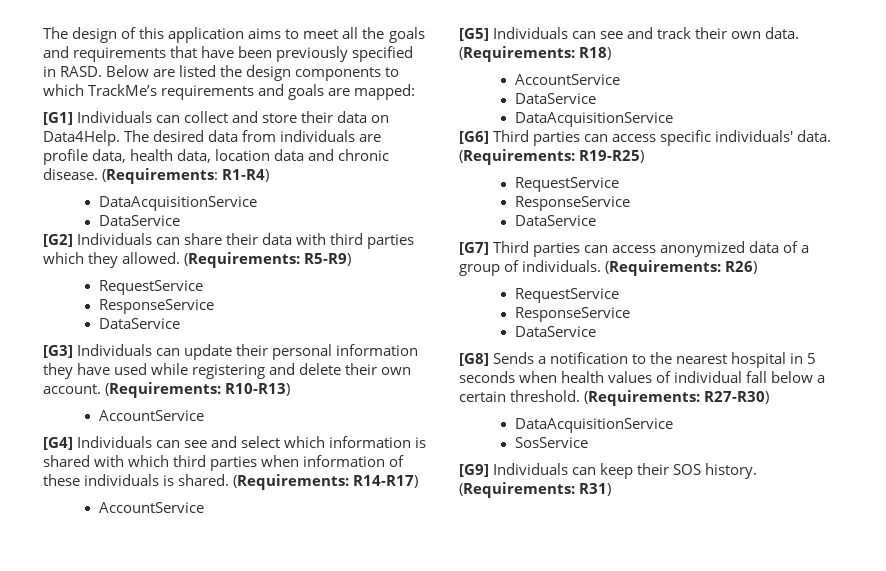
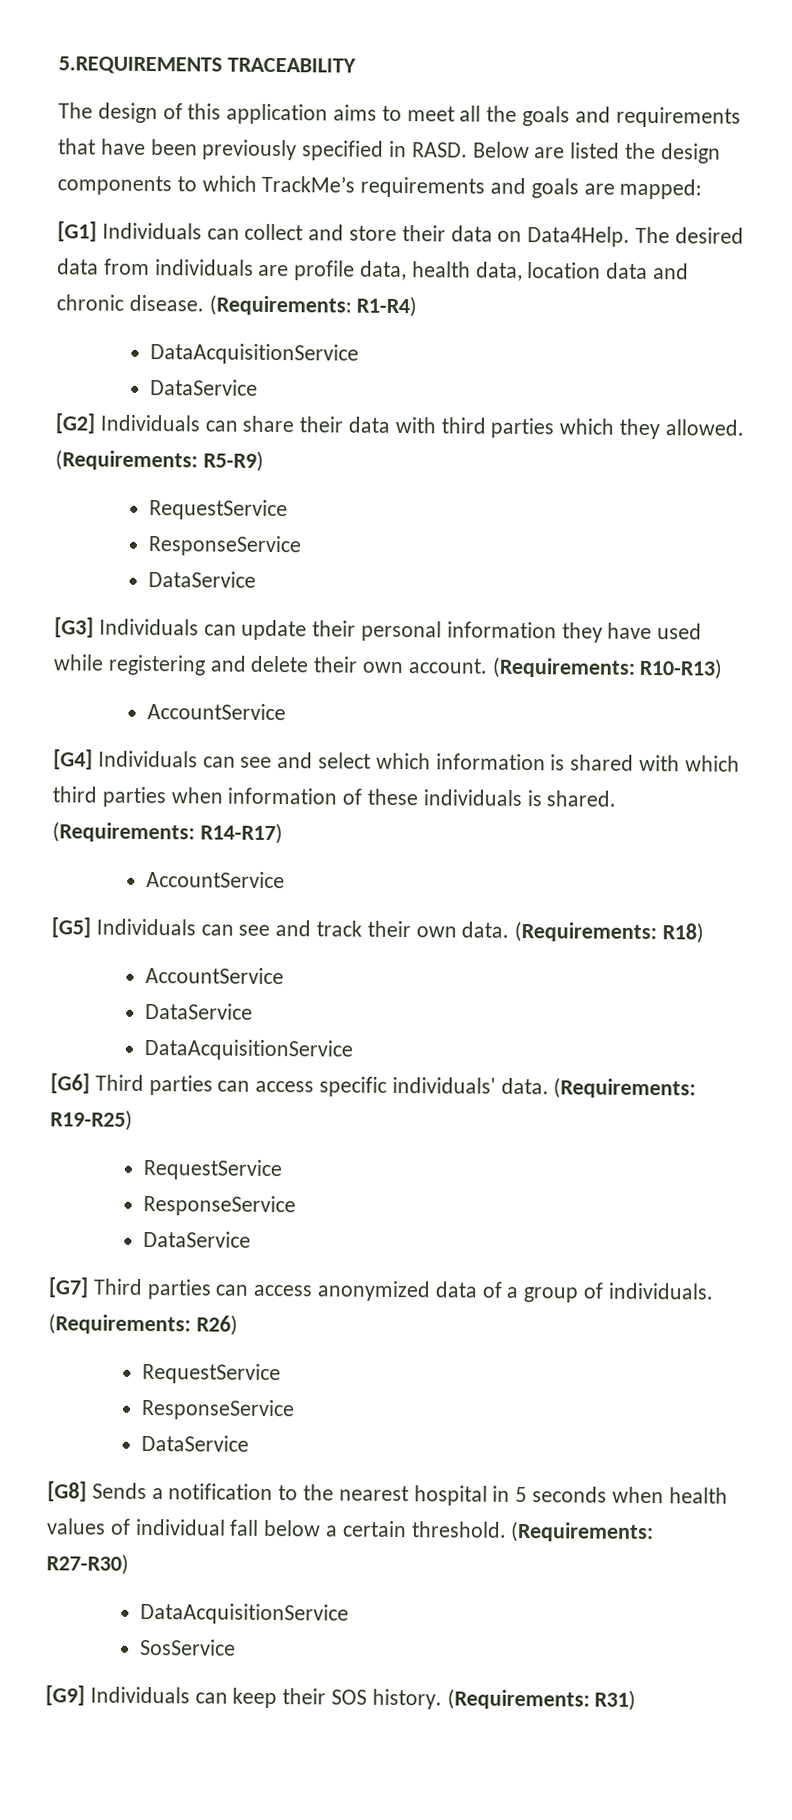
+ 5.REQUIREMENTS TRACEABILITY

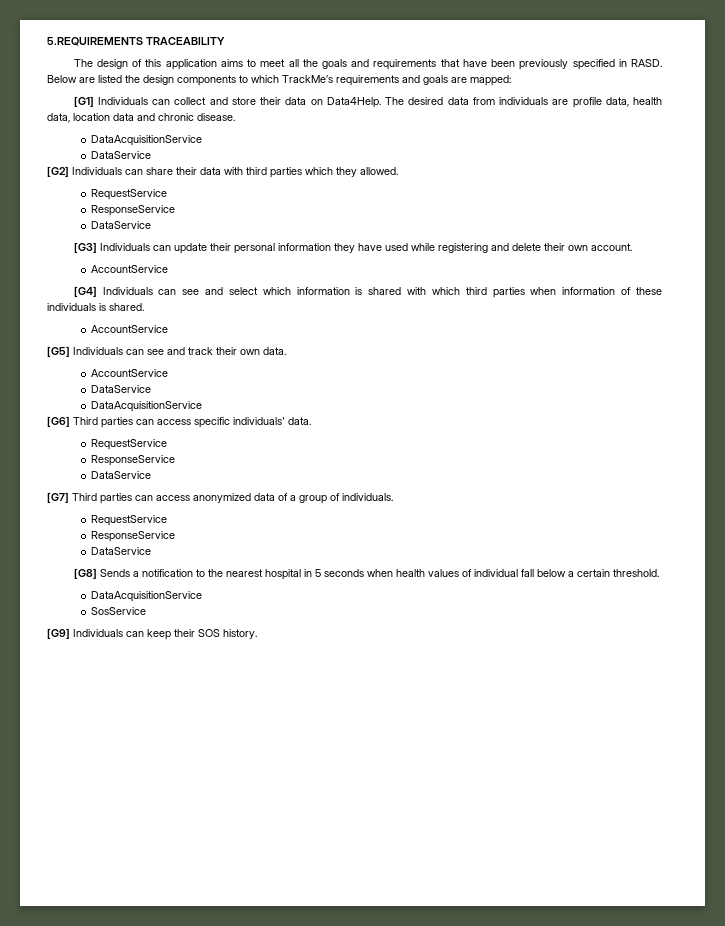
- (Requirements: R1-R4)
- (Requirements: R5-R9)
- (Requirements: R10-R13)
- (Requirements: R14-R17)
- (Requirements: R18)
- (Requirements: R19-R25)
- (Requirements: R26)
- (Requirements: R27-R30)
- (Requirements: R31)

